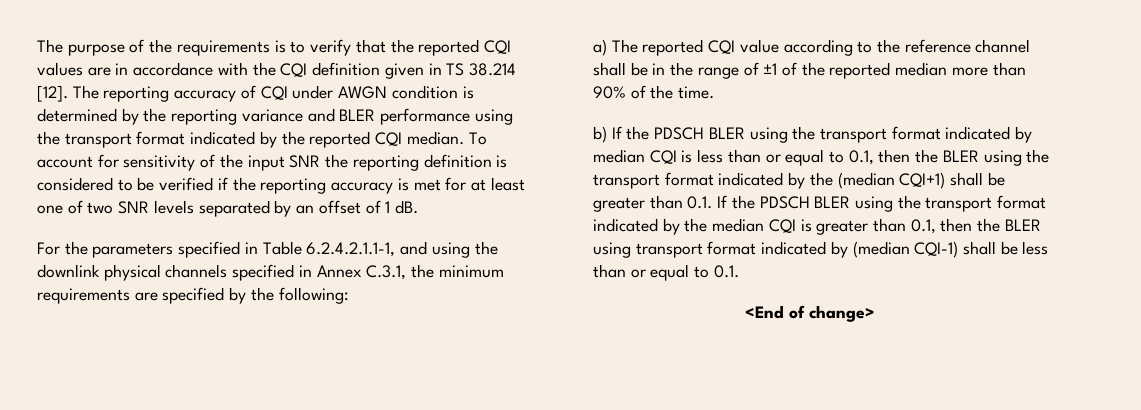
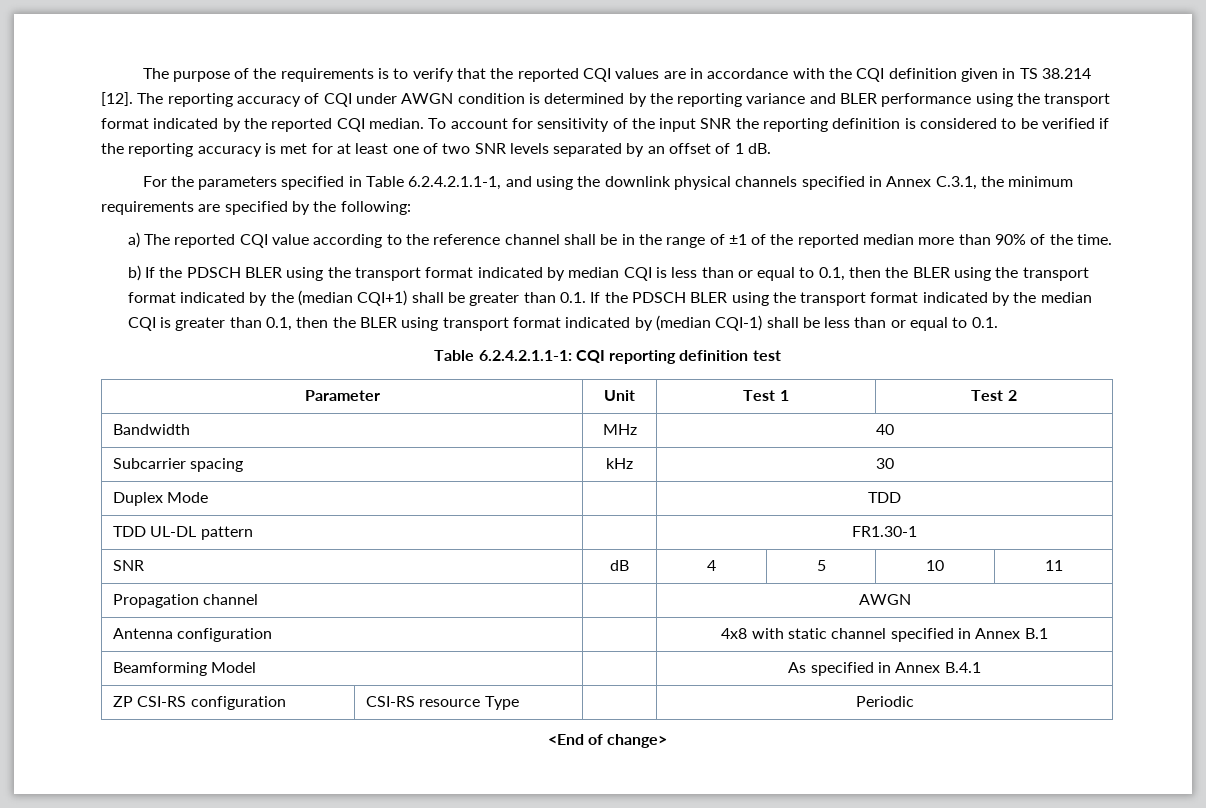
+ Table 6.2.4.2.1.1-1: CQI reporting definition test
+ Parameter | Unit | Test 1 | Test 2
+ Bandwidth | MHz | 40
+ Subcarrier spacing | kHz | 30
+ Duplex Mode | | TDD
+ TDD UL-DL pattern | | FR1.30-1
+ SNR | dB | 4 | 5 | 10 | 11
+ Propagation channel | | AWGN
+ Antenna configuration | | 4x8 with static channel specified in Annex B.1
+ Beamforming Model | | As specified in Annex B.4.1
+ ZP CSI-RS configuration | CSI-RS resource Type | | Periodic

